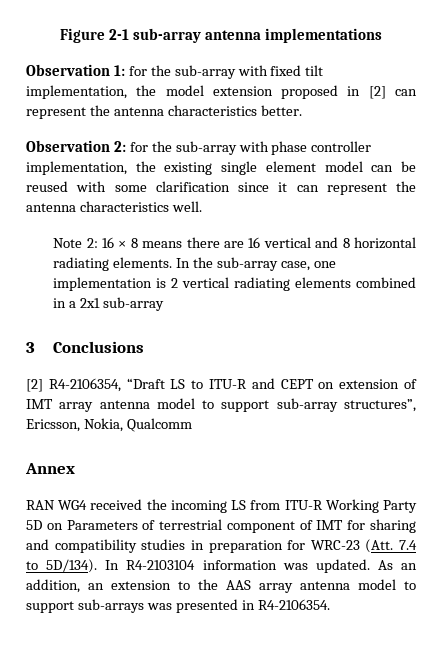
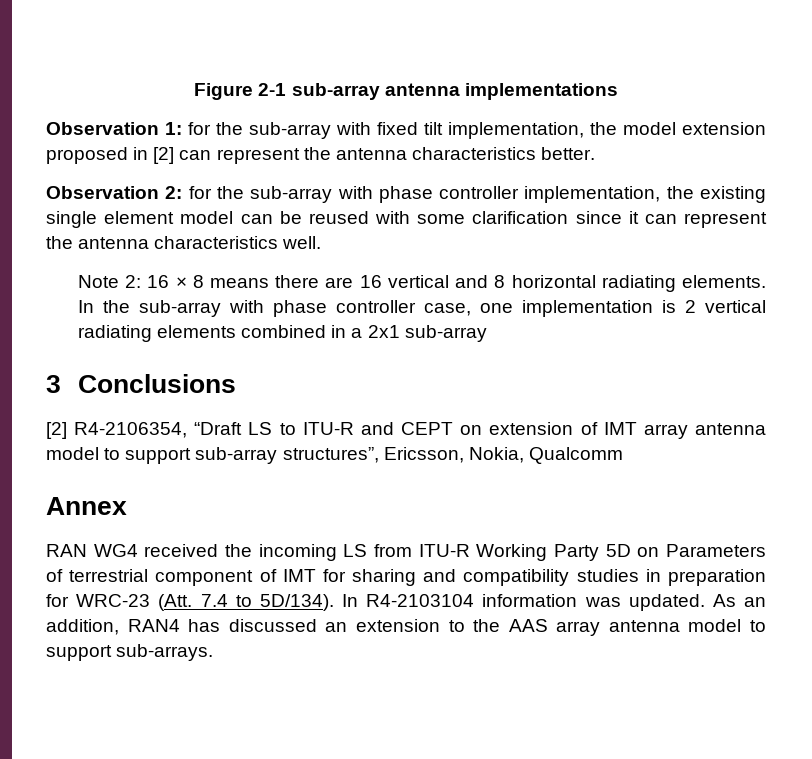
- In the sub-array case, one implementation is 2 vertical radiating elements combined in a 2x1 sub-array
+ In the sub-array with phase controller case, one implementation is 2 vertical radiating elements combined in a 2x1 sub-array
- As an addition, an extension to the AAS array antenna model to support sub-arrays was presented in R4-2106354.
+ As an addition, RAN4 has discussed an extension to the AAS array antenna model to support sub-arrays.

